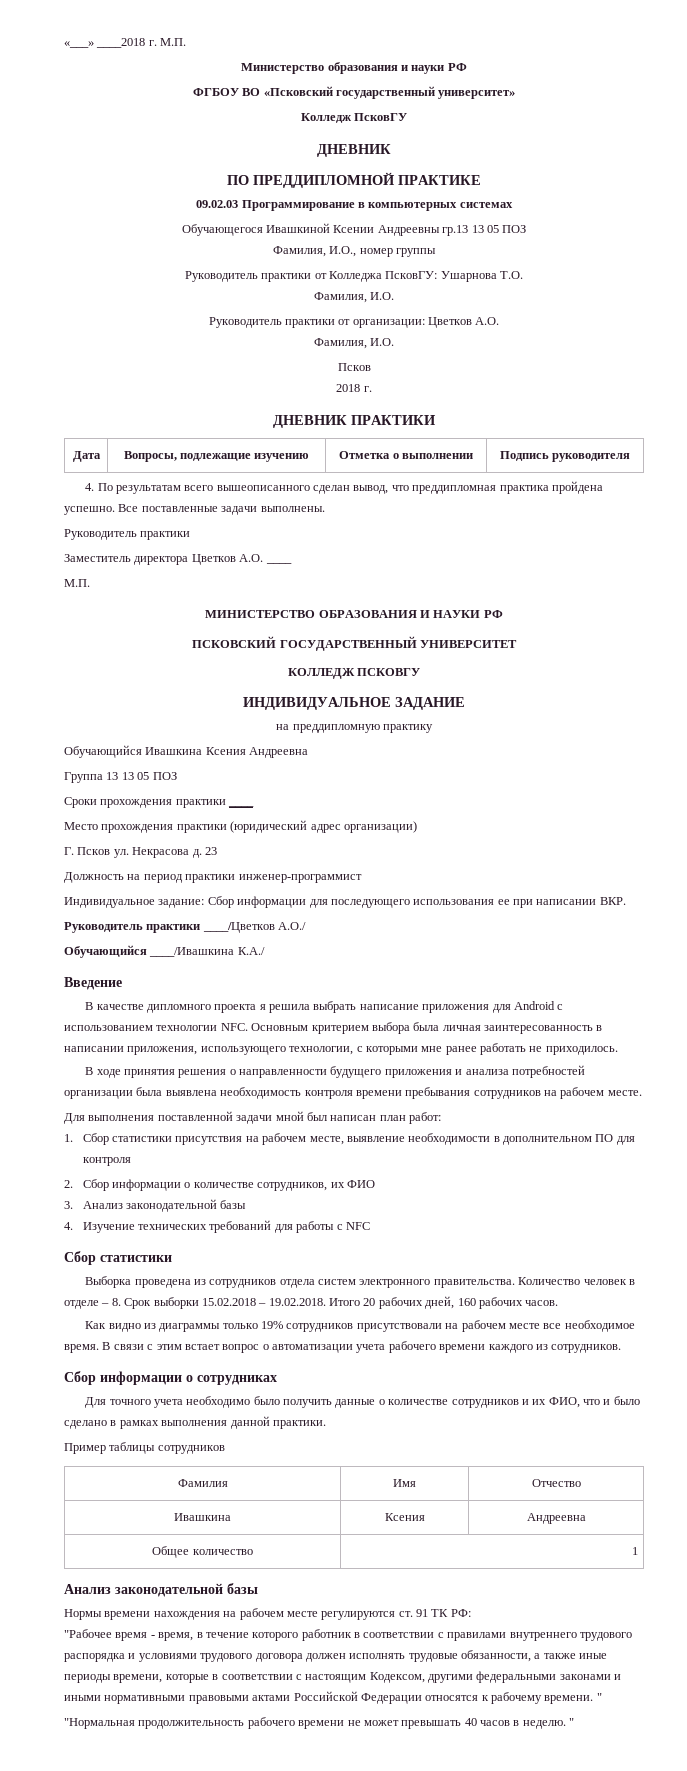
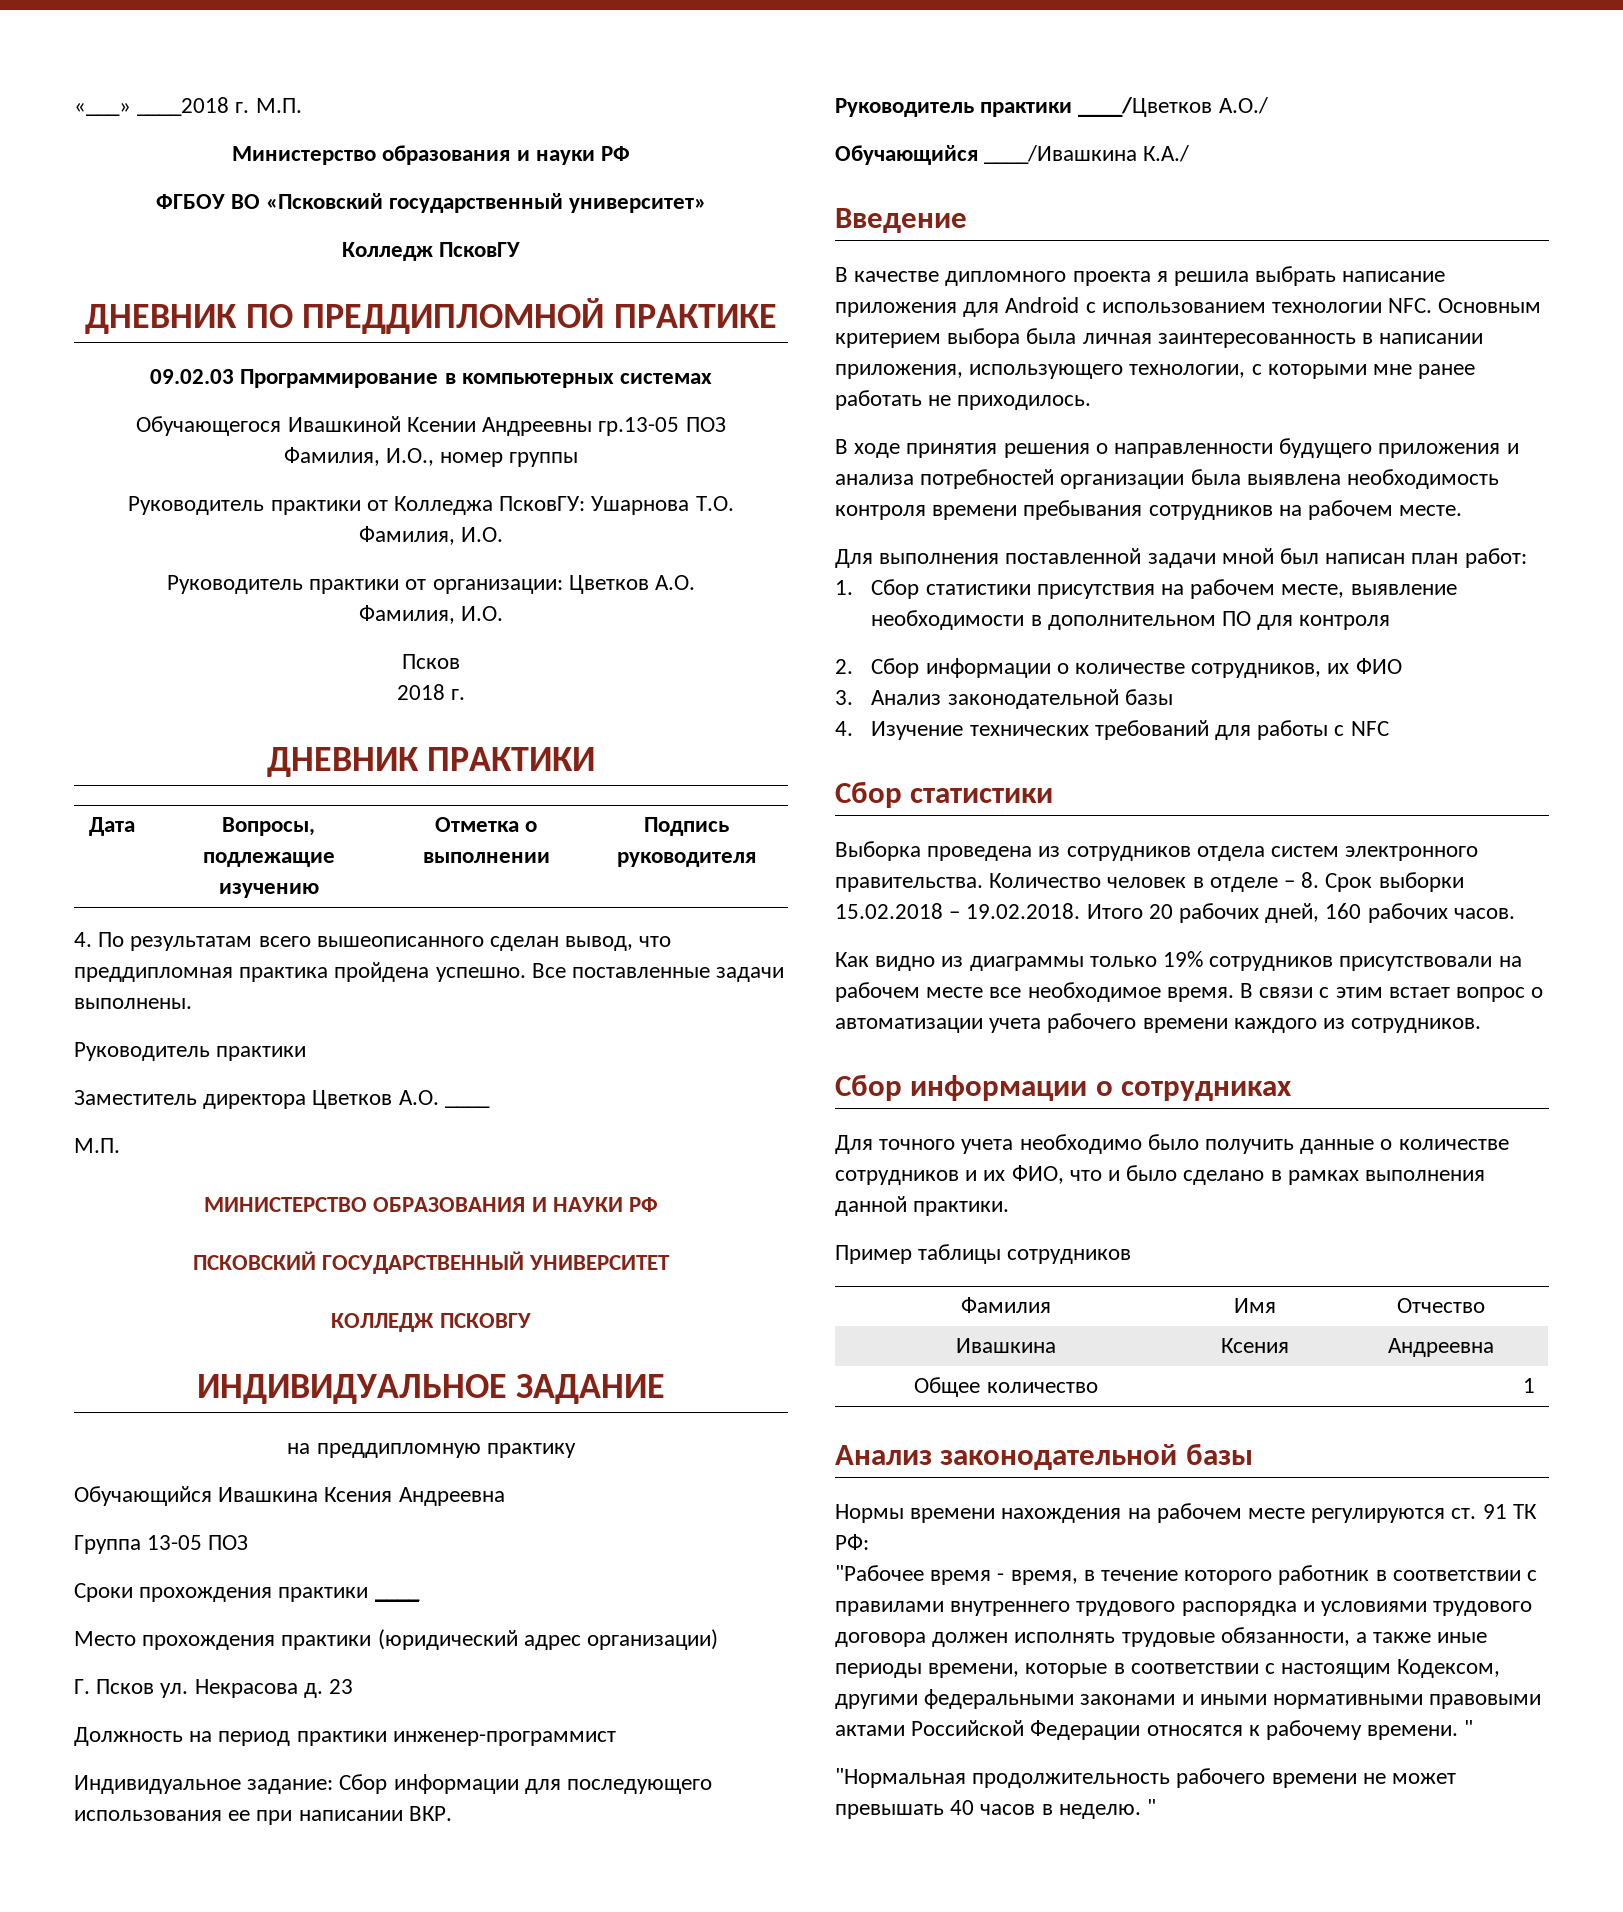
  Колледж ПсковГУ
- ДНЕВНИК
- ПО ПРЕДДИПЛОМНОЙ ПРАКТИКЕ
+ ДНЕВНИК ПО ПРЕДДИПЛОМНОЙ ПРАКТИКЕ
- Обучающегося Ивашкиной Ксении Андреевны гр.13 13 05 ПОЗ
+ Обучающегося Ивашкиной Ксении Андреевны гр.13-05 ПОЗ
- Группа 13 13 05 ПОЗ
+ Группа 13-05 ПОЗ

